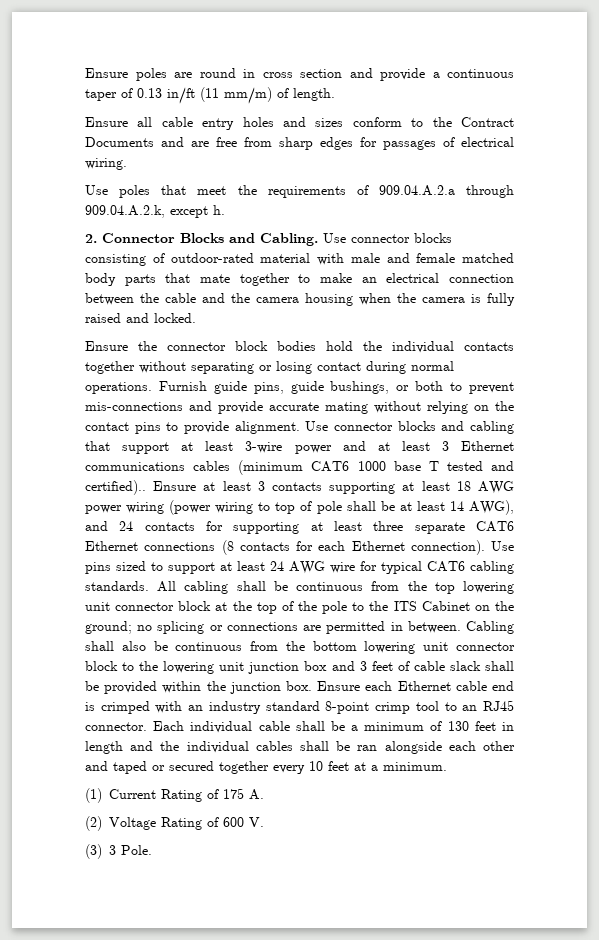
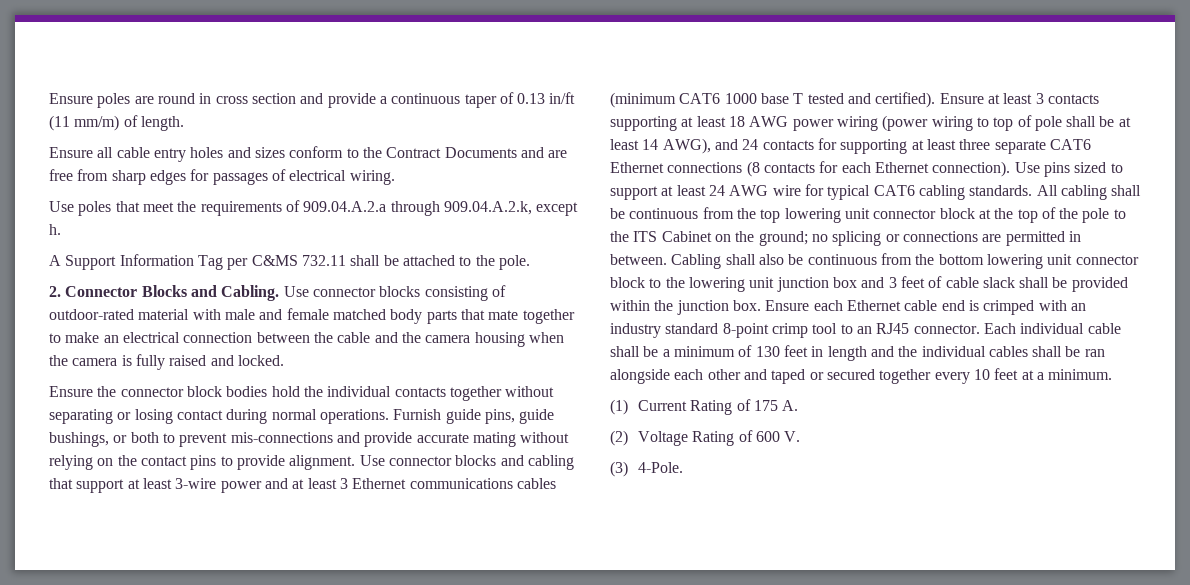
+ A Support Information Tag per C&MS 732.11 shall be attached to the pole.
- Use connector blocks and cabling that support at least 3-wire power and at least 3 Ethernet communications cables (minimum CAT6 1000 base T tested and certified)..
+ Use connector blocks and cabling that support at least 3-wire power and at least 3 Ethernet communications cables (minimum CAT6 1000 base T tested and certified).
- (3) 3 Pole.
+ (3) 4-Pole.

